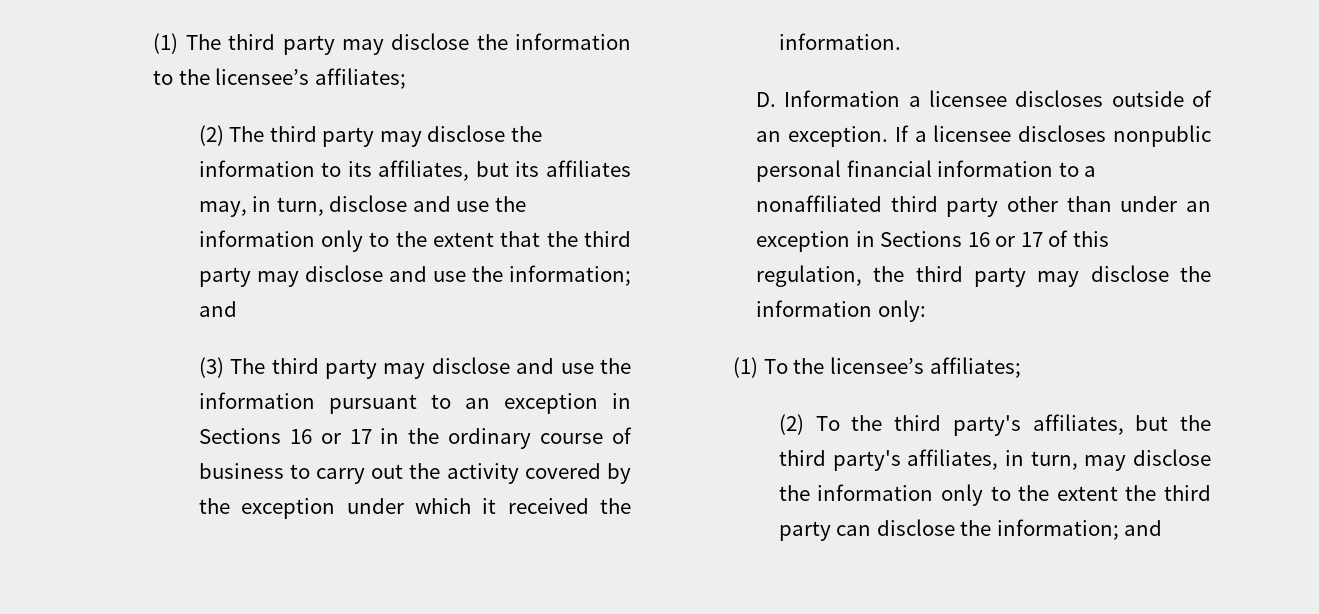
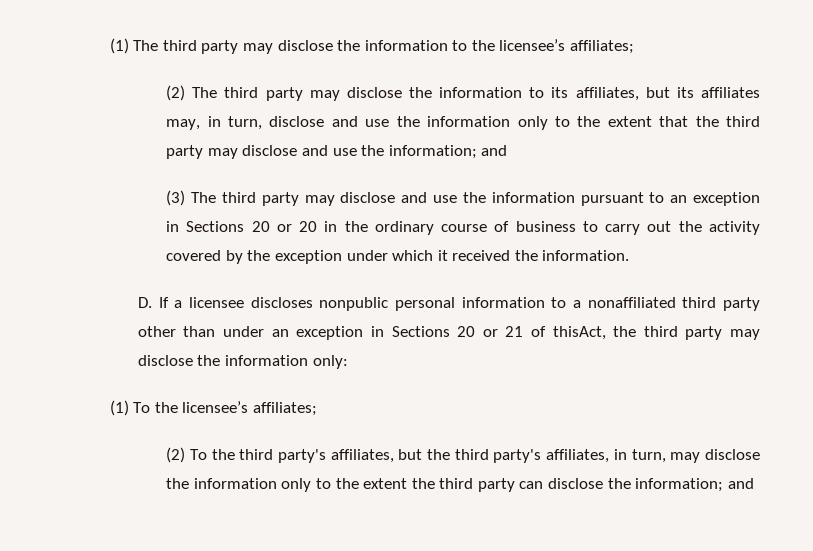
- (3) The third party may disclose and use the information pursuant to an exception in Sections 16 or 17 in the ordinary course of business to carry out the activity covered by the exception under which it received the information.
+ (3) The third party may disclose and use the information pursuant to an exception in Sections 20 or 20 in the ordinary course of business to carry out the activity covered by the exception under which it received the information.
- D. Information a licensee discloses outside of an exception. If a licensee discloses nonpublic personal financial information to a nonaffiliated third party other than under an exception in Sections 16 or 17 of this regulation, the third party may disclose the information only:
+ D. If a licensee discloses nonpublic personal information to a nonaffiliated third party other than under an exception in Sections 20 or 21 of thisAct, the third party may disclose the information only:

